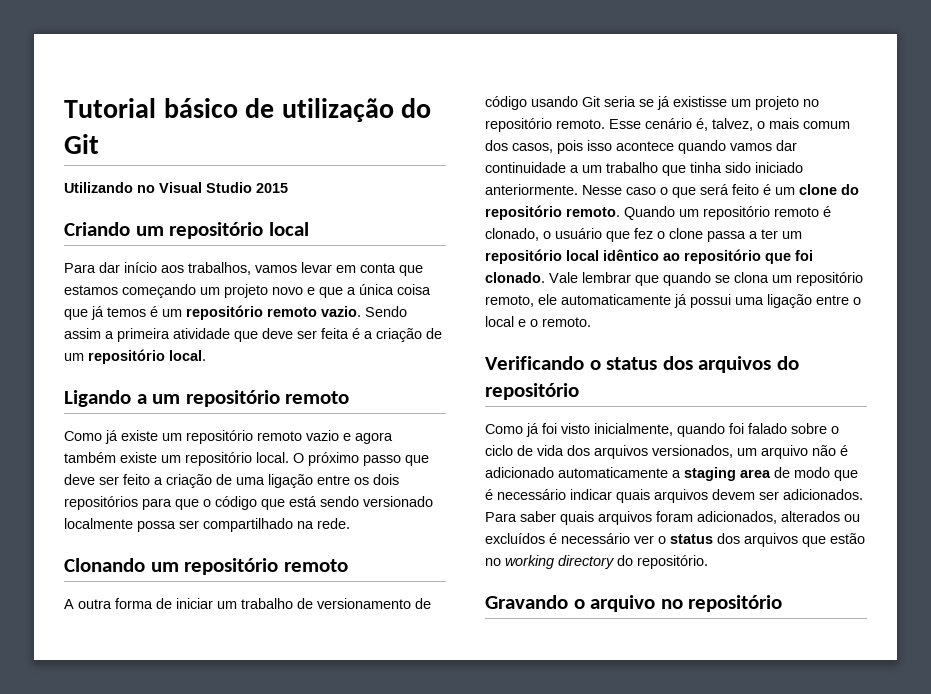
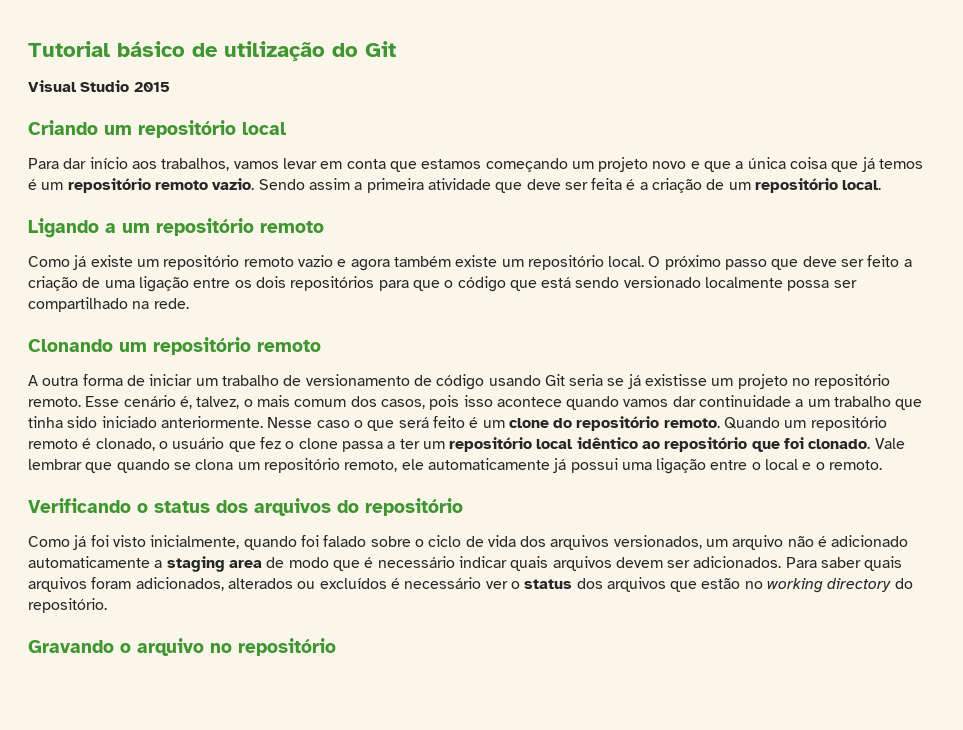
- Utilizando no Visual Studio 2015
+ Visual Studio 2015

